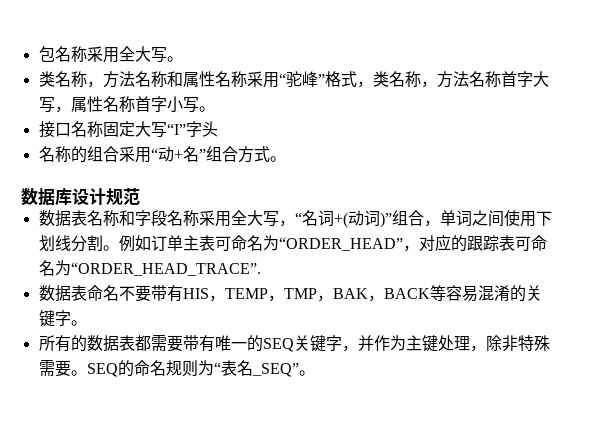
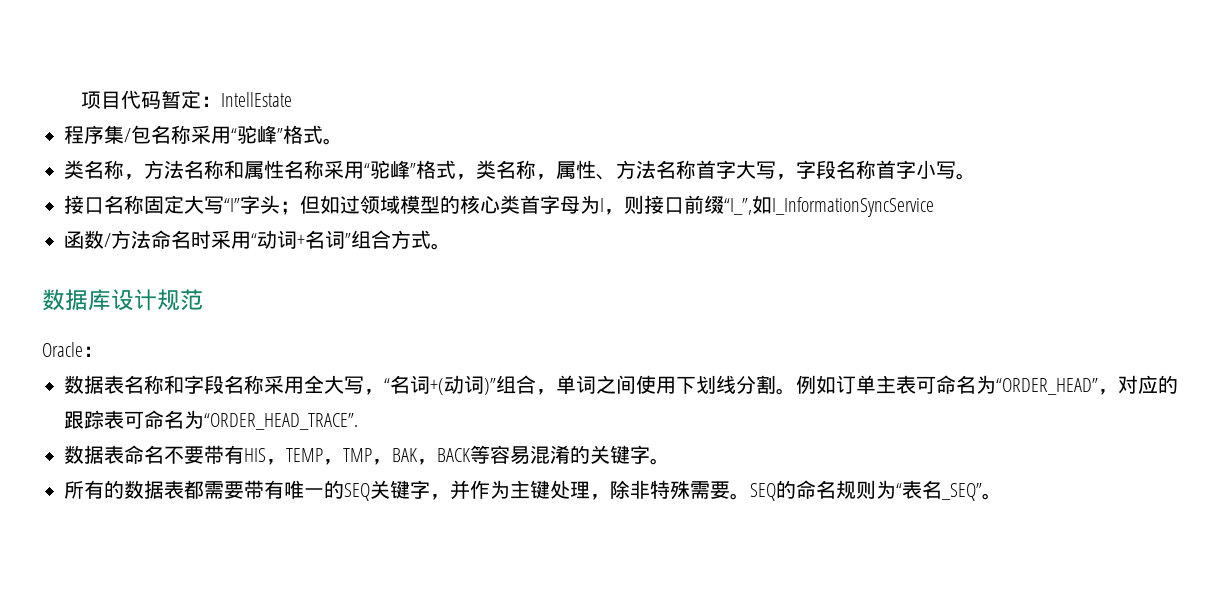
- 包名称采用全大写。
+ 项目代码暂定：IntellEstate
+ 程序集/包名称采用“驼峰”格式。
- 类名称，方法名称和属性名称采用“驼峰”格式，类名称，方法名称首字大写，属性名称首字小写。
+ 类名称，方法名称和属性名称采用“驼峰”格式，类名称，属性、方法名称首字大写，字段名称首字小写。
- 接口名称固定大写“I”字头
- 名称的组合采用“动+名”组合方式。
+ 接口名称固定大写“I”字头；但如过领域模型的核心类首字母为I，则接口前缀“I_”,如I_InformationSyncService
+ 函数/方法命名时采用“动词+名词”组合方式。
+ Oracle：

